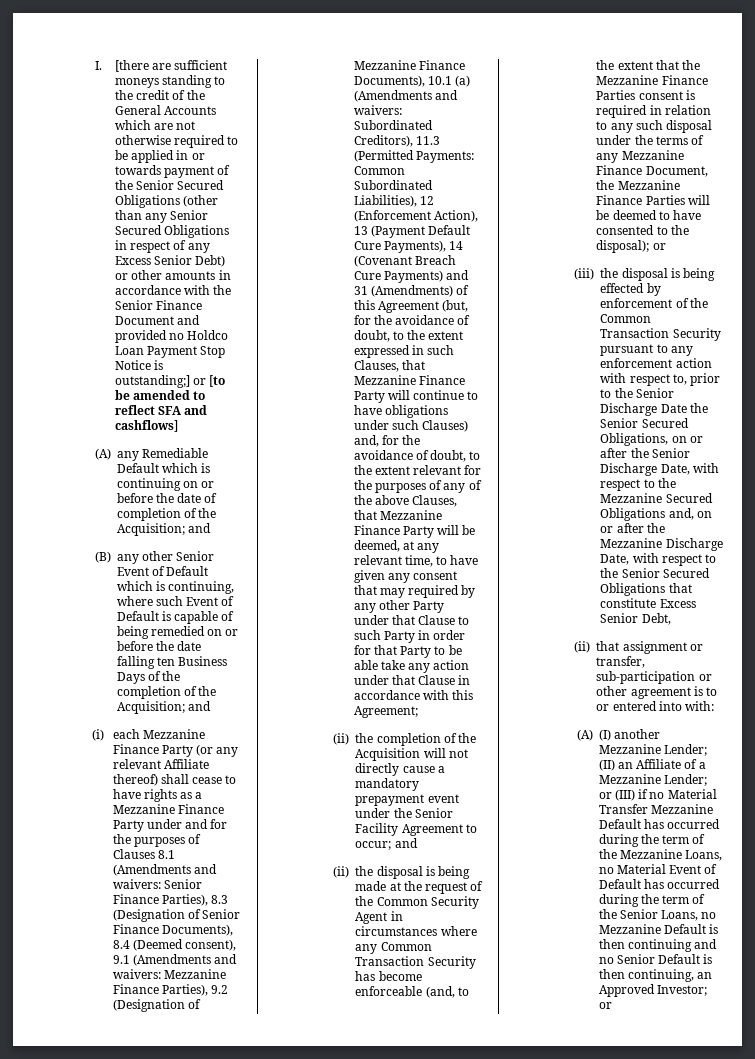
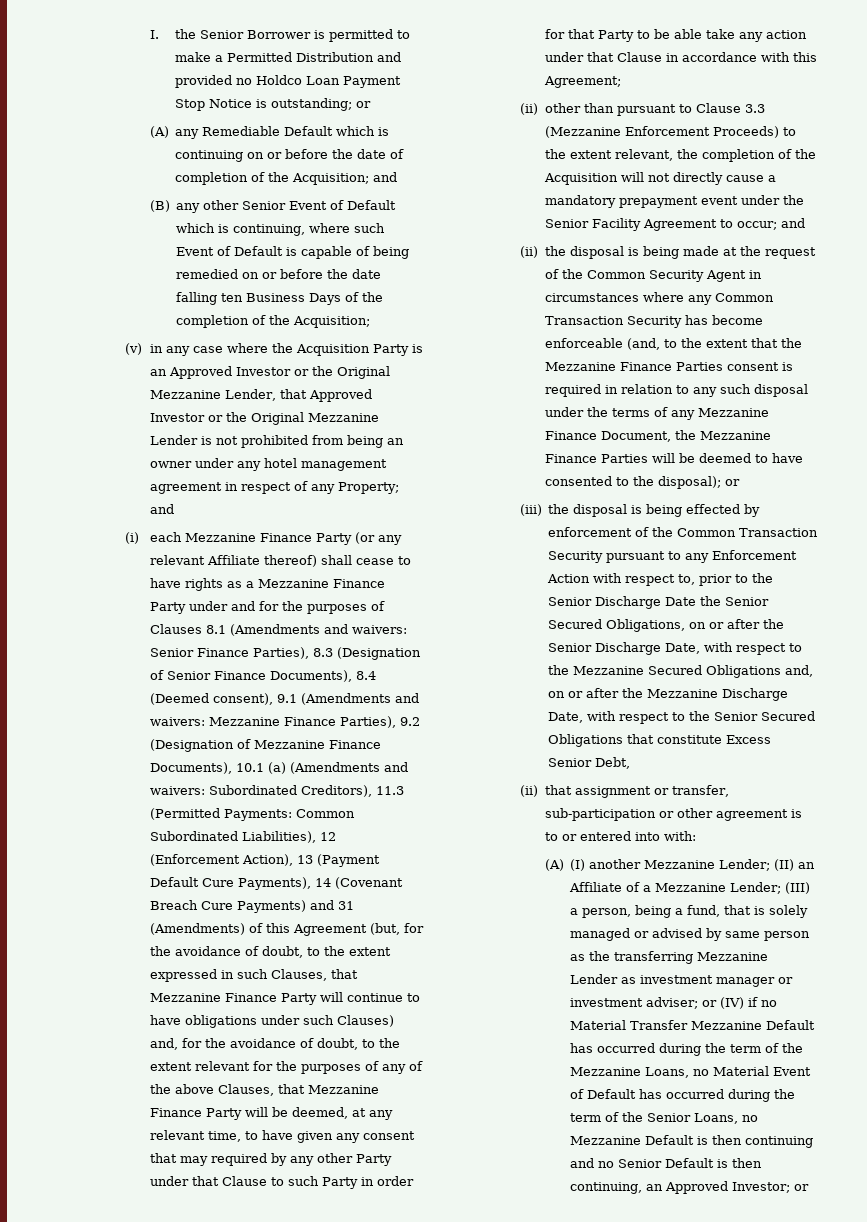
- I. [there are sufficient moneys standing to the credit of the General Accounts which are not otherwise required to be applied in or towards payment of the Senior Secured Obligations (other than any Senior Secured Obligations in respect of any Excess Senior Debt) or other amounts in accordance with the Senior Finance Document and provided no Holdco Loan Payment Stop Notice is outstanding;] or [to be amended to reflect SFA and cashflows]
+ I. the Senior Borrower is permitted to make a Permitted Distribution and provided no Holdco Loan Payment Stop Notice is outstanding; or
- (B) any other Senior Event of Default which is continuing, where such Event of Default is capable of being remedied on or before the date falling ten Business Days of the completion of the Acquisition; and
+ (B) any other Senior Event of Default which is continuing, where such Event of Default is capable of being remedied on or before the date falling ten Business Days of the completion of the Acquisition;
+ (v) in any case where the Acquisition Party is an Approved Investor or the Original Mezzanine Lender, that Approved Investor or the Original Mezzanine Lender is not prohibited from being an owner under any hotel management agreement in respect of any Property; and
- (ii) the completion of the Acquisition will not directly cause a mandatory prepayment event under the Senior Facility Agreement to occur; and
+ (ii) other than pursuant to Clause 3.3 (Mezzanine Enforcement Proceeds) to the extent relevant, the completion of the Acquisition will not directly cause a mandatory prepayment event under the Senior Facility Agreement to occur; and
- (iii) the disposal is being effected by enforcement of the Common Transaction Security pursuant to any enforcement action with respect to, prior to the Senior Discharge Date the Senior Secured Obligations, on or after the Senior Discharge Date, with respect to the Mezzanine Secured Obligations and, on or after the Mezzanine Discharge Date, with respect to the Senior Secured Obligations that constitute Excess Senior Debt,
+ (iii) the disposal is being effected by enforcement of the Common Transaction Security pursuant to any Enforcement Action with respect to, prior to the Senior Discharge Date the Senior Secured Obligations, on or after the Senior Discharge Date, with respect to the Mezzanine Secured Obligations and, on or after the Mezzanine Discharge Date, with respect to the Senior Secured Obligations that constitute Excess Senior Debt,
- (A) (I) another Mezzanine Lender; (II) an Affiliate of a Mezzanine Lender; or (III) if no Material Transfer Mezzanine Default has occurred during the term of the Mezzanine Loans, no Material Event of Default has occurred during the term of the Senior Loans, no Mezzanine Default is then continuing and no Senior Default is then continuing, an Approved Investor; or
+ (A) (I) another Mezzanine Lender; (II) an Affiliate of a Mezzanine Lender; (III) a person, being a fund, that is solely managed or advised by same person as the transferring Mezzanine Lender as investment manager or investment adviser; or (IV) if no Material Transfer Mezzanine Default has occurred during the term of the Mezzanine Loans, no Material Event of Default has occurred during the term of the Senior Loans, no Mezzanine Default is then continuing and no Senior Default is then continuing, an Approved Investor; or

